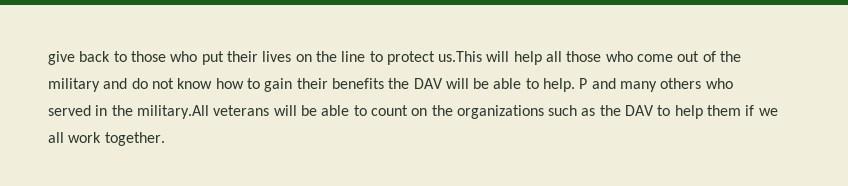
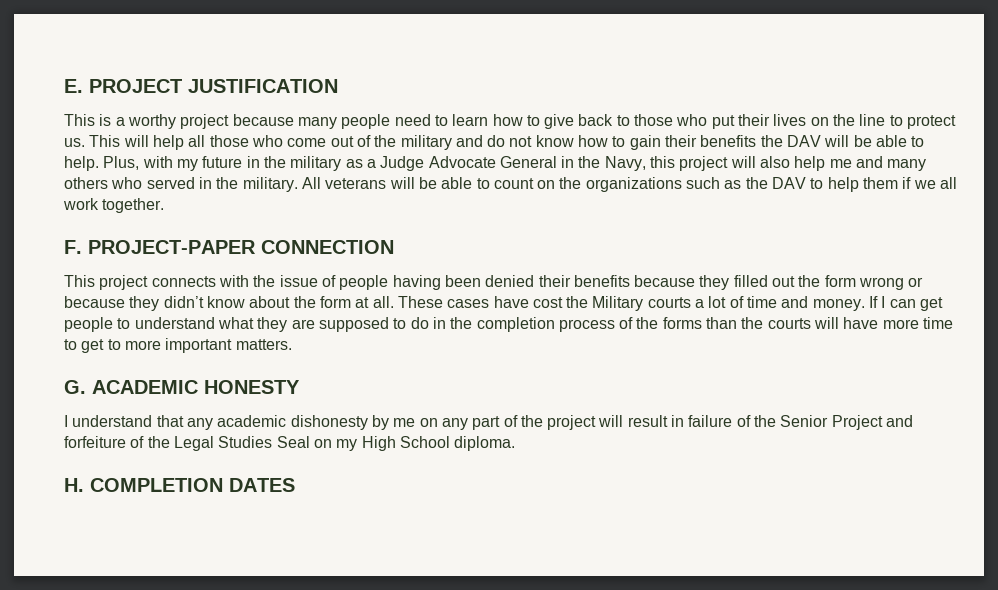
- give back to those who put their lives on the line to protect us.This will help all those who come out of the military and do not know how to gain their benefits the DAV will be able to help.
+ E. PROJECT JUSTIFICATION
+ This is a worthy project because many people need to learn how to give back to those who put their lives on the line to protect us. This will help all those who come out of the military and do not know how to gain their benefits the DAV will be able to help.
- P and many others who served in the military.All veterans will be able to count on the organizations such as the DAV to help them if we all work together.
+ Plus, with my future in the military as a Judge Advocate General in the Navy, this project will also help me and many others who served in the military. All veterans will be able to count on the organizations such as the DAV to help them if we all work together.
+ F. PROJECT-PAPER CONNECTION
+ This project connects with the issue of people having been denied their benefits because they filled out the form wrong or because they didn’t know about the form at all. These cases have cost the Military courts a lot of time and money. If I can get people to understand what they are supposed to do in the completion process of the forms than the courts will have more time to get to more important matters.
+ G. ACADEMIC HONESTY
+ I understand that any academic dishonesty by me on any part of the project will result in failure of the Senior Project and forfeiture of the Legal Studies Seal on my High School diploma.
+ H. COMPLETION DATES

